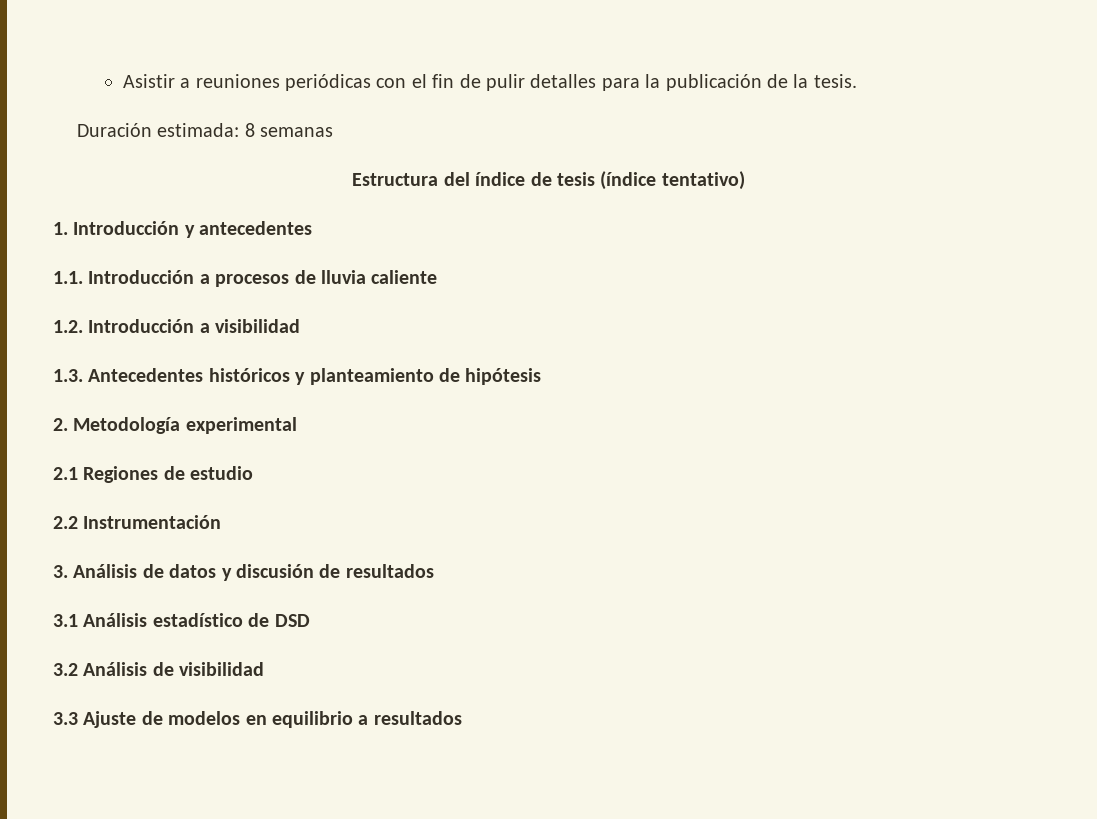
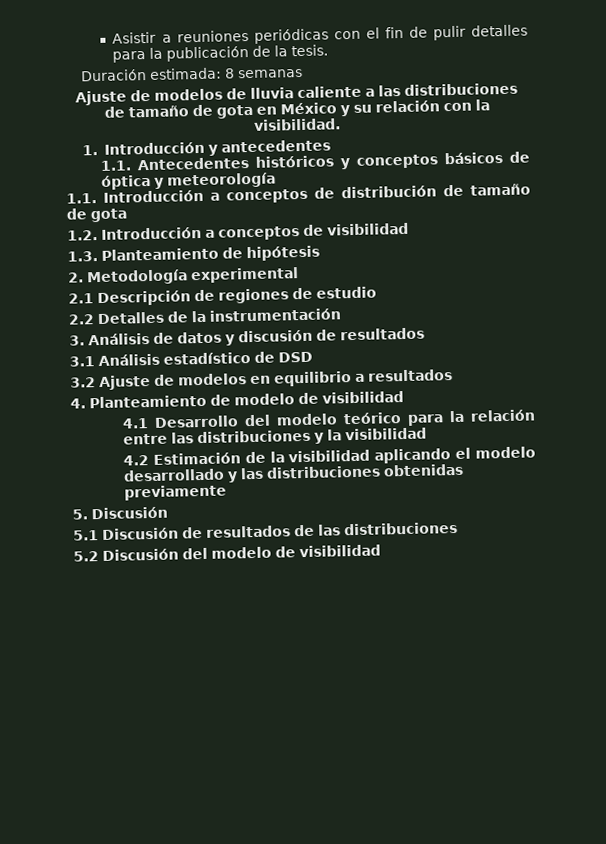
- Estructura del índice de tesis (índice tentativo)
+ Ajuste de modelos de lluvia caliente a las distribuciones de tamaño de gota en México y su relación con la visibilidad.
  1. Introducción y antecedentes
- 1.1. Introducción a procesos de lluvia caliente
+ 1.1. Antecedentes históricos y conceptos básicos de óptica y meteorología
+ 1.1. Introducción a conceptos de distribución de tamaño de gota
- 1.2. Introducción a visibilidad
+ 1.2. Introducción a conceptos de visibilidad
- 1.3. Antecedentes históricos y planteamiento de hipótesis
+ 1.3. Planteamiento de hipótesis
- 2.1 Regiones de estudio
+ 2.1 Descripción de regiones de estudio
- 2.2 Instrumentación
+ 2.2 Detalles de la instrumentación
- 3.2 Análisis de visibilidad
- 3.3 Ajuste de modelos en equilibrio a resultados
+ 3.2 Ajuste de modelos en equilibrio a resultados
+ 4. Planteamiento de modelo de visibilidad
+ 4.1 Desarrollo del modelo teórico para la relación entre las distribuciones y la visibilidad
+ 4.2 Estimación de la visibilidad aplicando el modelo desarrollado y las distribuciones obtenidas previamente
+ 5. Discusión
+ 5.1 Discusión de resultados de las distribuciones
+ 5.2 Discusión del modelo de visibilidad

